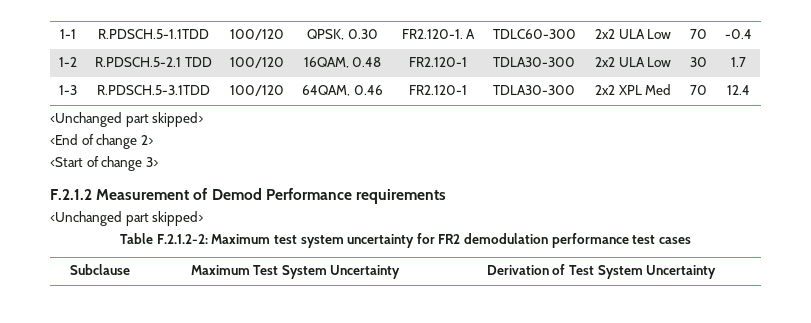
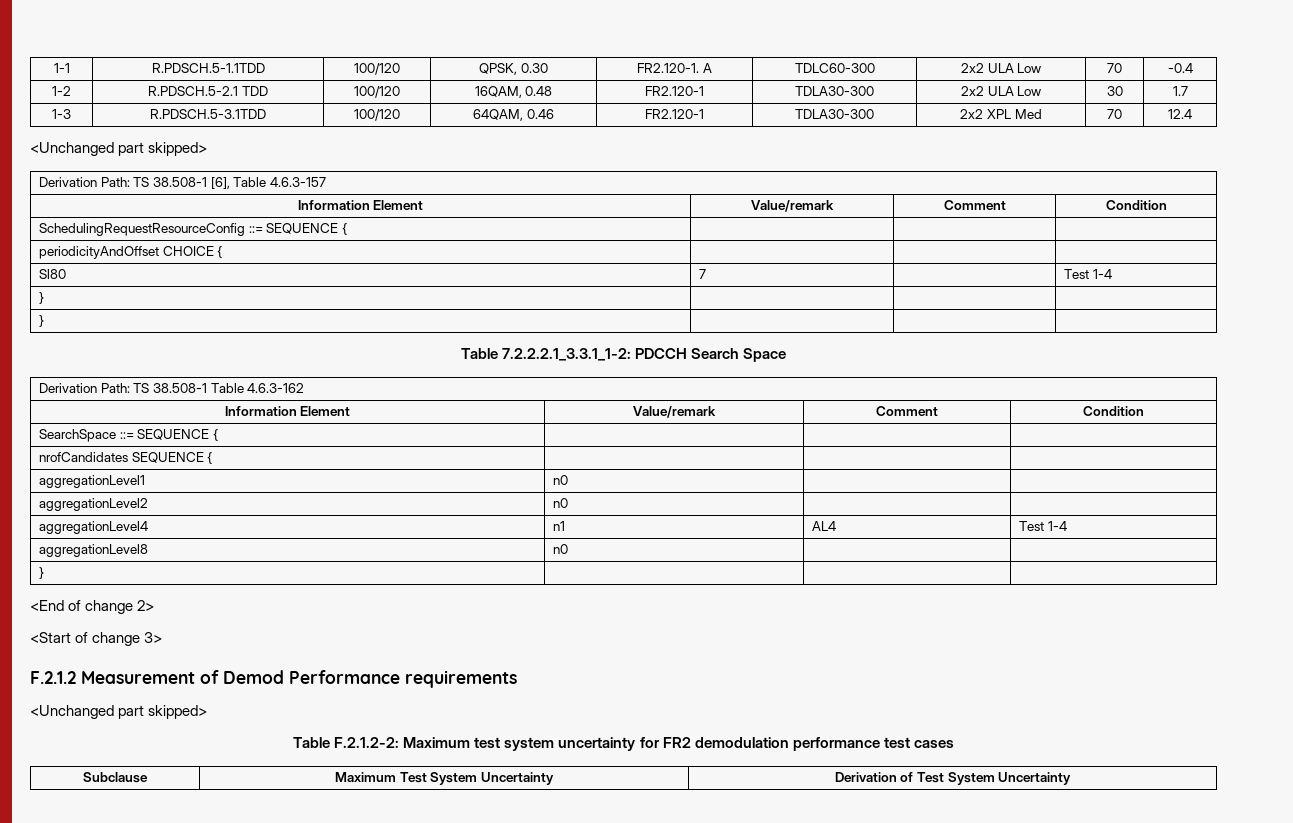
+ Derivation Path: TS 38.508-1 [6], Table 4.6.3-157
+ Information Element | Value/remark | Comment | Condition
+ SchedulingRequestResourceConfig ::= SEQUENCE { | | |
+ periodicityAndOffset CHOICE { | | |
+ Sl80 | 7 | | Test 1-4
+ } | | |
+ } | | |
+ Table 7.2.2.2.1_3.3.1_1-2: PDCCH Search Space
+ Derivation Path: TS 38.508-1 Table 4.6.3-162
+ Information Element | Value/remark | Comment | Condition
+ SearchSpace ::= SEQUENCE { | | |
+ nrofCandidates SEQUENCE { | | |
+ aggregationLevel1 | n0 | |
+ aggregationLevel2 | n0 | |
+ aggregationLevel4 | n1 | AL4 | Test 1-4
+ aggregationLevel8 | n0 | |
+ } | | |

